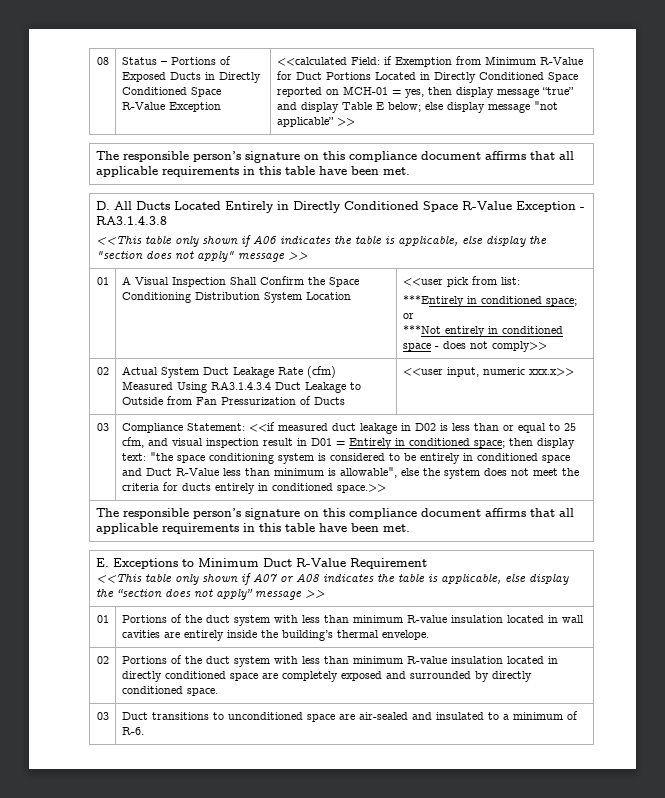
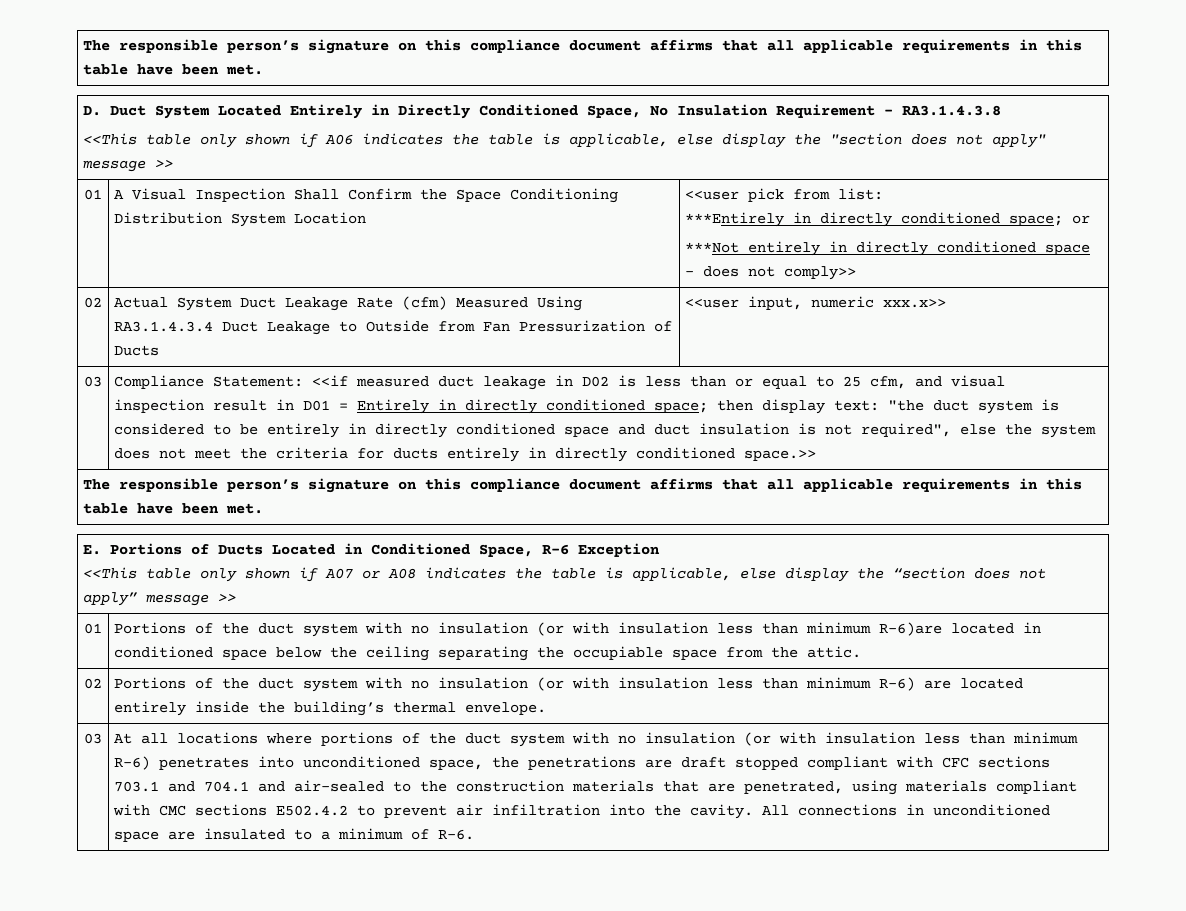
- 08 | Status – Portions of Exposed Ducts in Directly Conditioned Space R-Value Exception | <<calculated Field: if Exemption from Minimum R-Value for Duct Portions Located in Directly Conditioned Space reported on MCH-01 = yes, then display message “true” and display Table E below; else display message "not applicable” >>
- D. All Ducts Located Entirely in Directly Conditioned Space R-Value Exception - RA3.1.4.3.8
+ D. Duct System Located Entirely in Directly Conditioned Space, No Insulation Requirement - RA3.1.4.3.8
  01 | A Visual Inspection Shall Confirm the Space Conditioning Distribution System Location | <<user pick from list:
- ***Entirely in conditioned space; or
- ***Not entirely in conditioned space - does not comply>>
+ ***Entirely in directly conditioned space; or
+ ***Not entirely in directly conditioned space - does not comply>>
- Compliance Statement: <<if measured duct leakage in D02 is less than or equal to 25 cfm, and visual inspection result in D01 = Entirely in conditioned space; then display text: "the space conditioning system is considered to be entirely in conditioned space and Duct R-Value less than minimum is allowable", else the system does not meet the criteria for ducts entirely in conditioned space.>>
+ Compliance Statement: <<if measured duct leakage in D02 is less than or equal to 25 cfm, and visual inspection result in D01 = Entirely in directly conditioned space; then display text: "the duct system is considered to be entirely in directly conditioned space and duct insulation is not required", else the system does not meet the criteria for ducts entirely in directly conditioned space.>>
- E. Exceptions to Minimum Duct R-Value Requirement
+ E. Portions of Ducts Located in Conditioned Space, R-6 Exception
- 01 | Portions of the duct system with less than minimum R-value insulation located in wall cavities are entirely inside the building’s thermal envelope.
+ 01 | Portions of the duct system with no insulation (or with insulation less than minimum R-6)are located in conditioned space below the ceiling separating the occupiable space from the attic.
- 02 | Portions of the duct system with less than minimum R-value insulation located in directly conditioned space are completely exposed and surrounded by directly conditioned space.
- 03 | Duct transitions to unconditioned space are air-sealed and insulated to a minimum of R-6.
+ 02 | Portions of the duct system with no insulation (or with insulation less than minimum R-6) are located entirely inside the building’s thermal envelope.
+ 03 | At all locations where portions of the duct system with no insulation (or with insulation less than minimum R-6) penetrates into unconditioned space, the penetrations are draft stopped compliant with CFC sections 703.1 and 704.1 and air-sealed to the construction materials that are penetrated, using materials compliant with CMC sections E502.4.2 to prevent air infiltration into the cavity. All connections in unconditioned space are insulated to a minimum of R-6.

